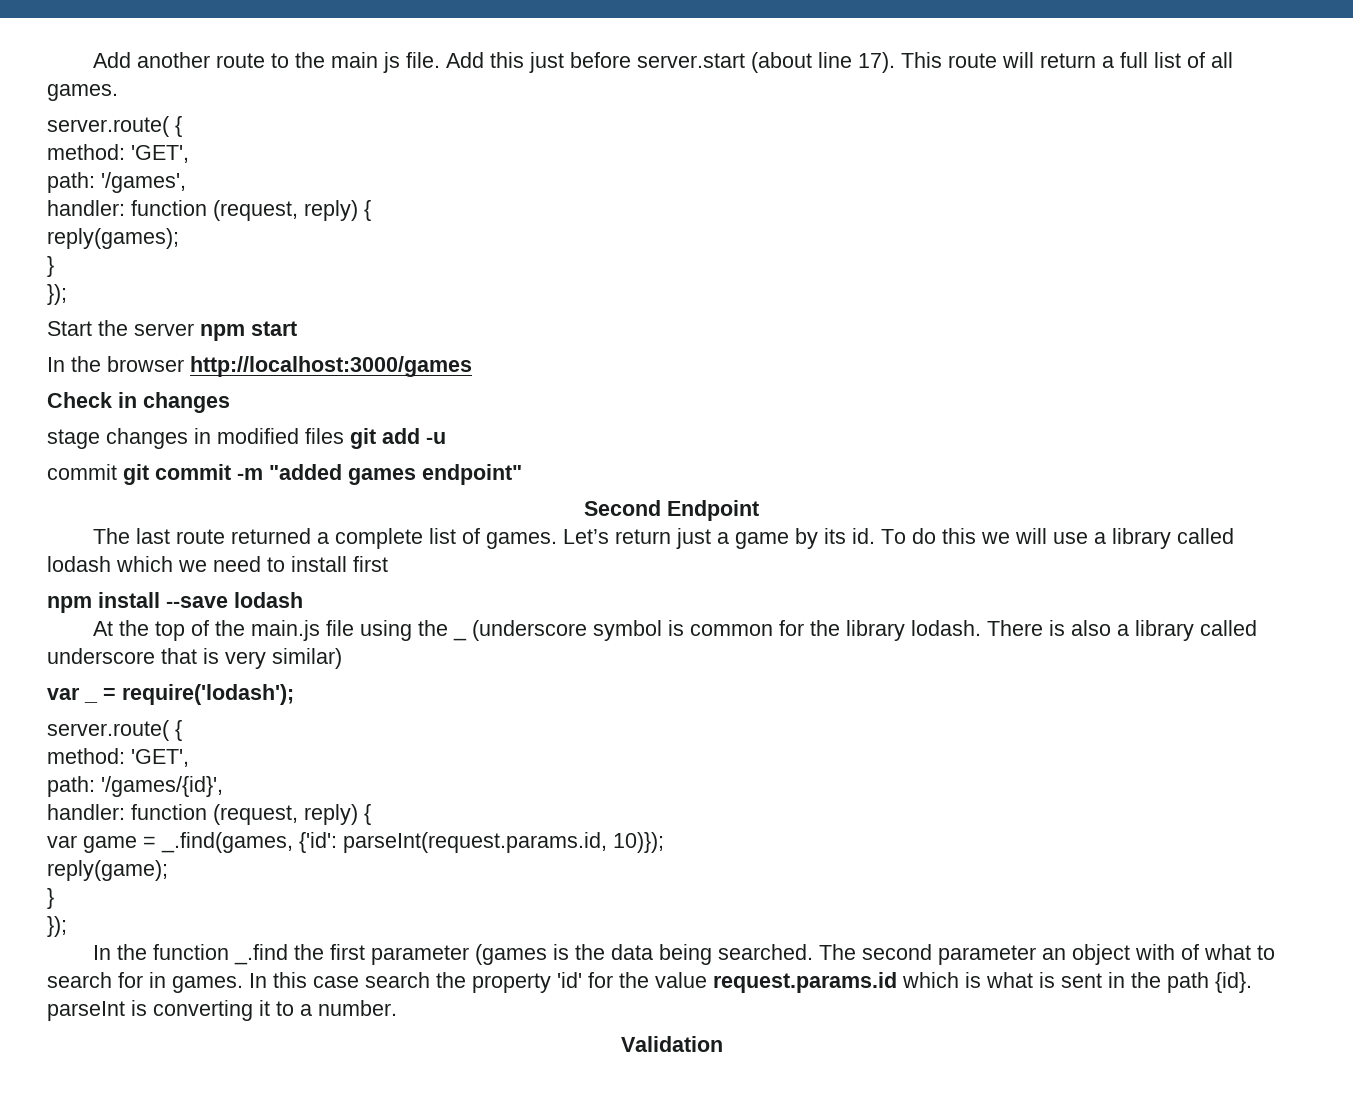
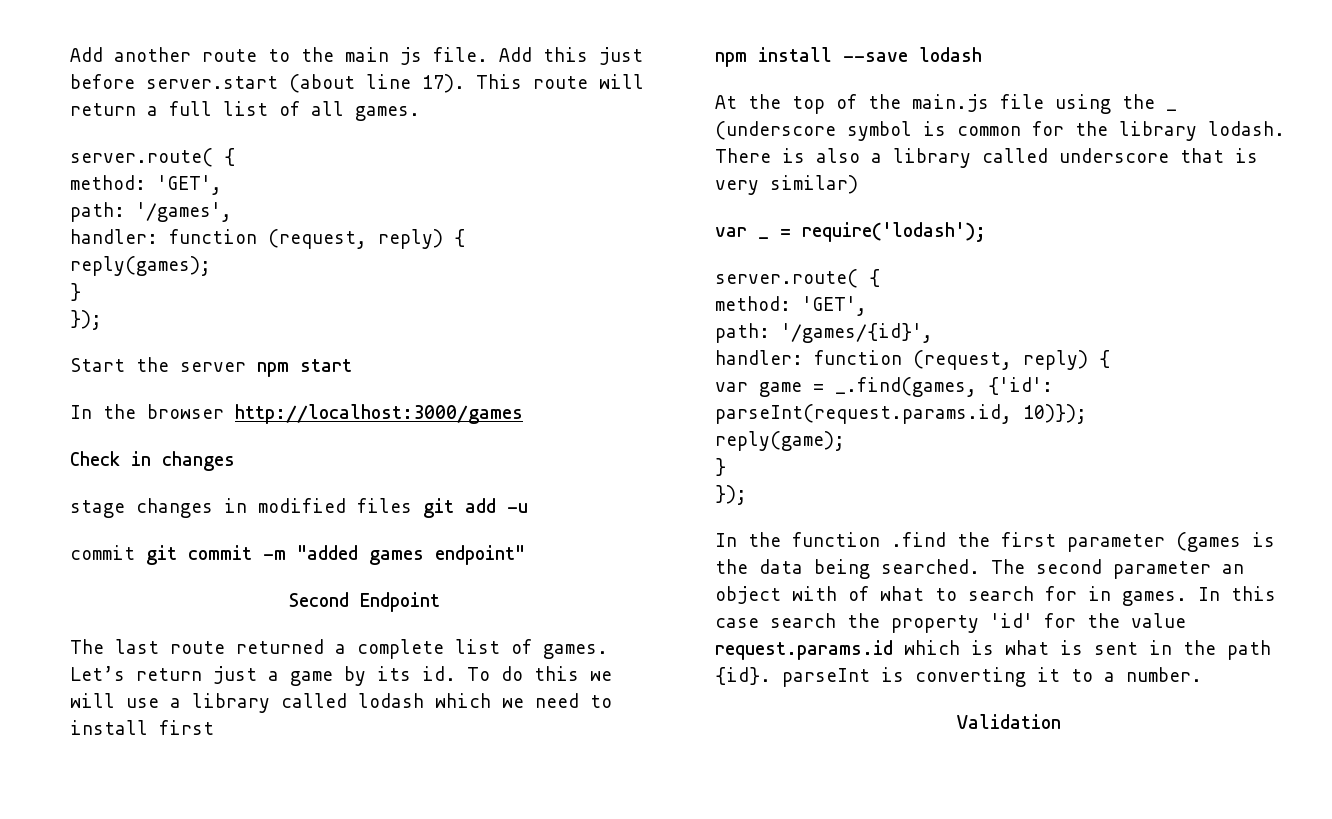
- In the function _.find the first parameter (games is the data being searched.
+ In the function .find the first parameter (games is the data being searched.

